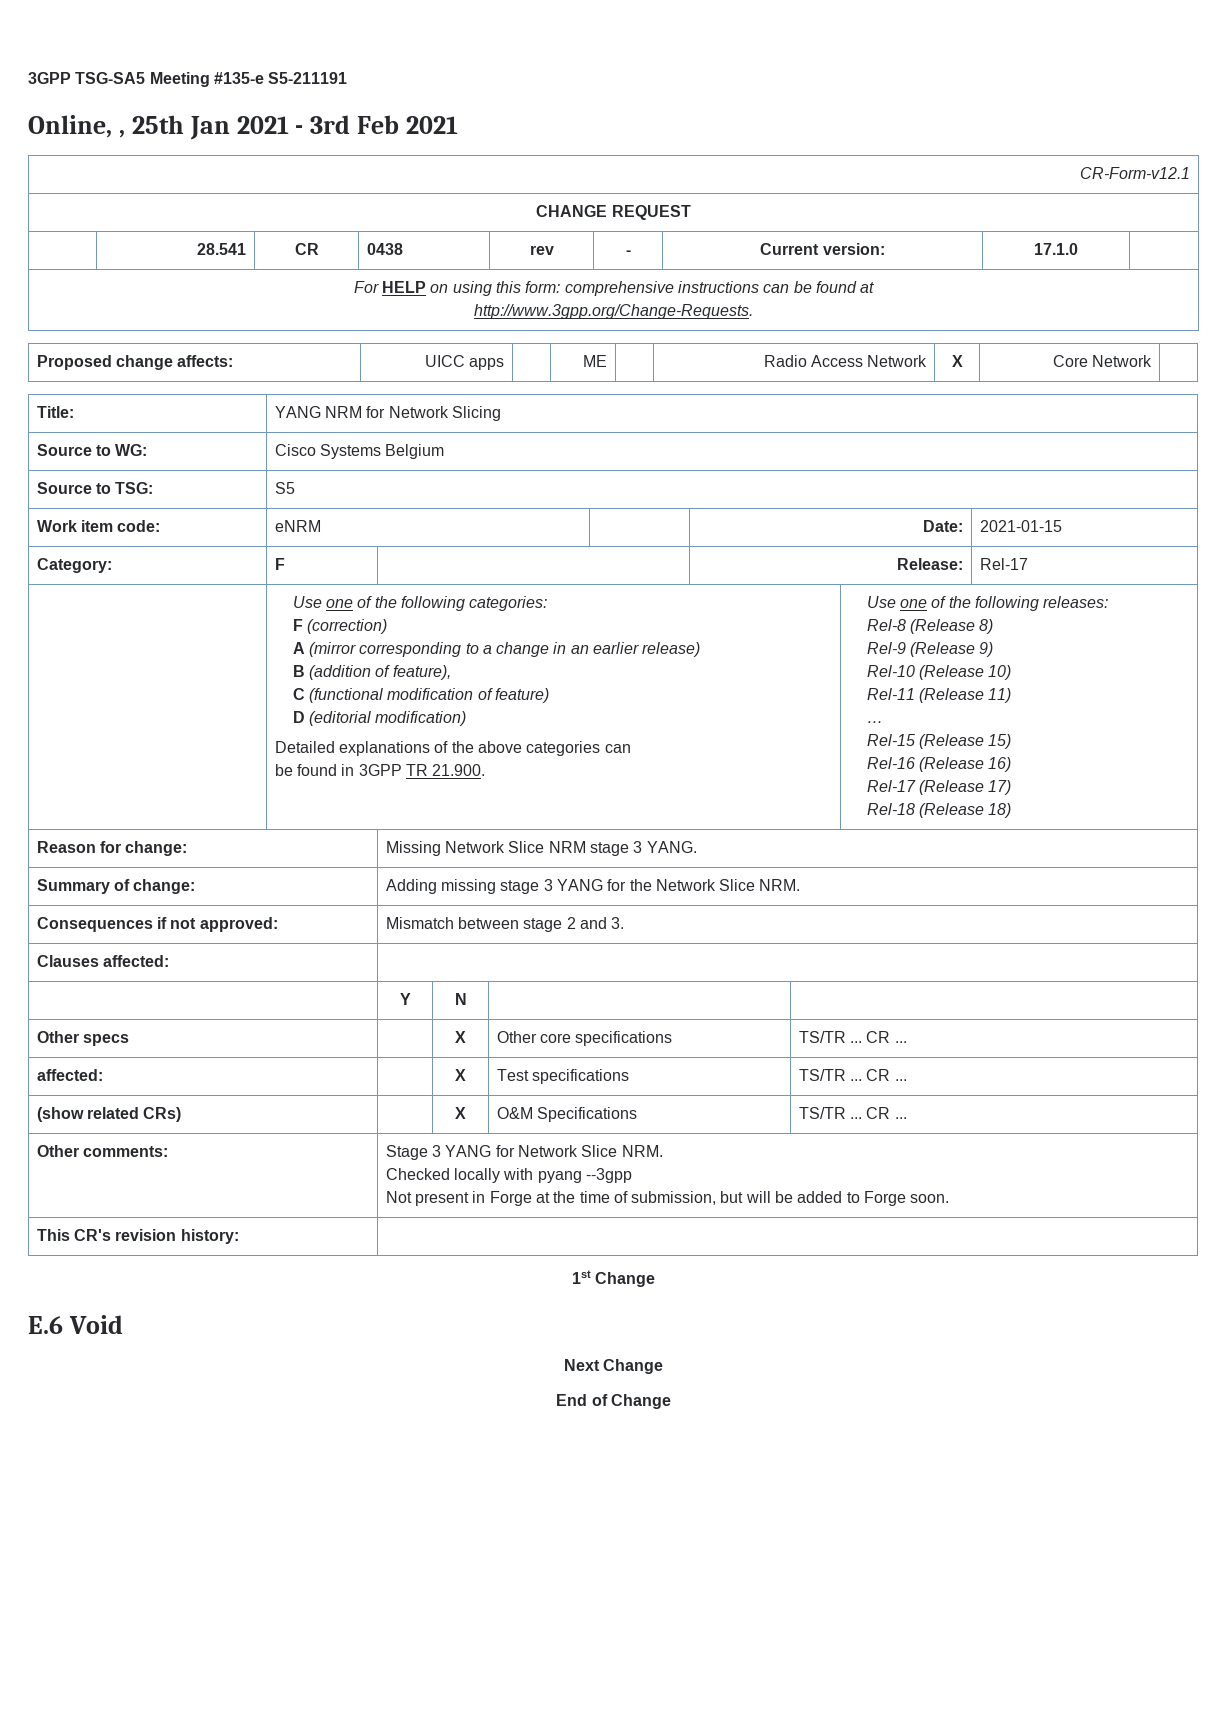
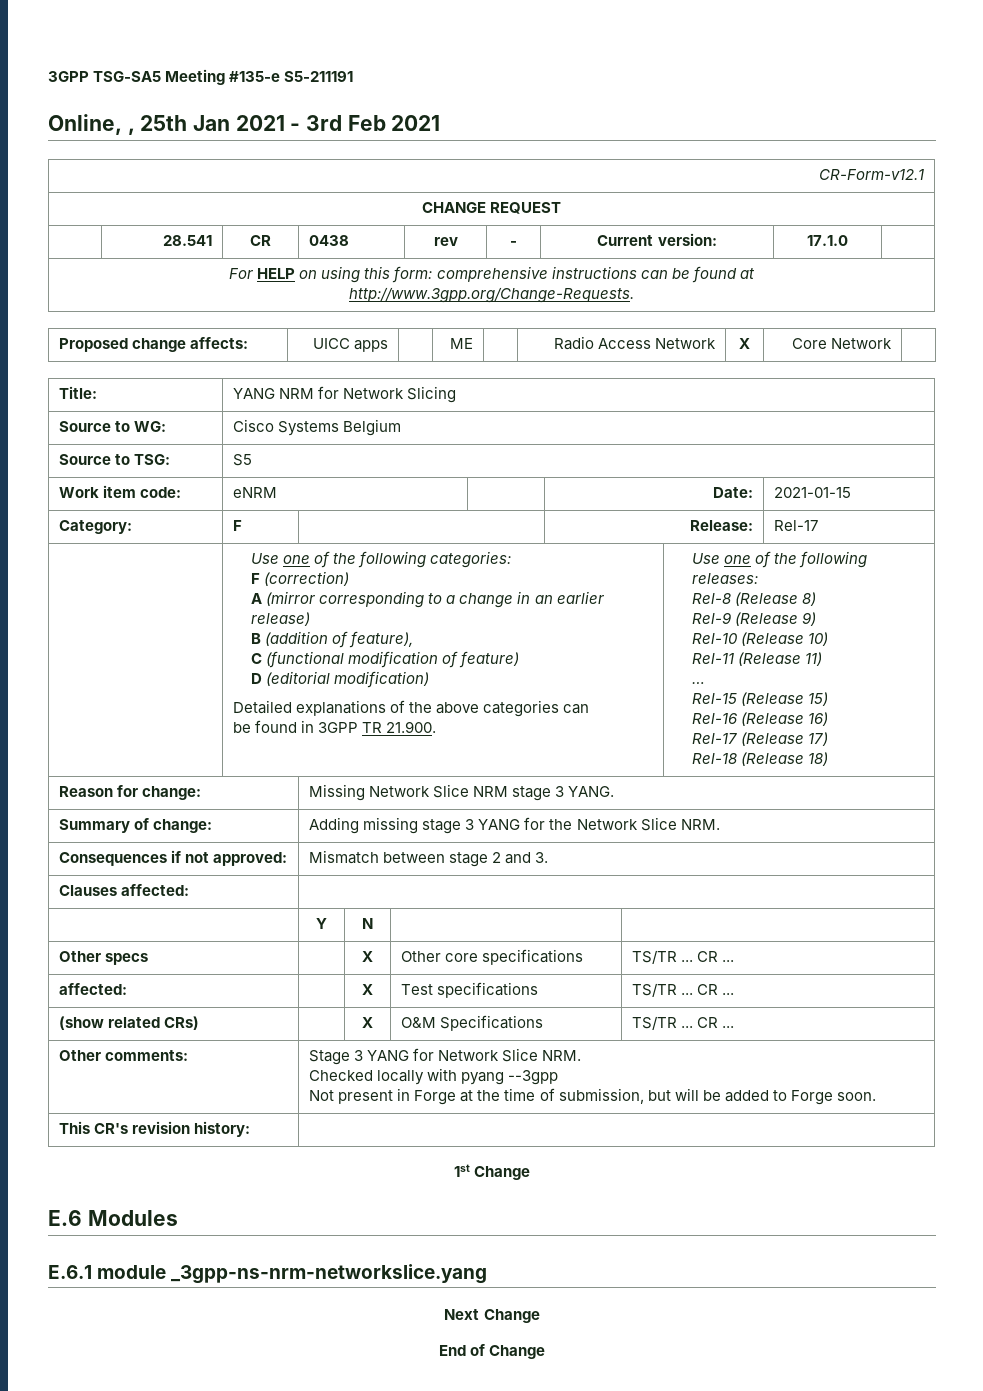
- E.6 Void
+ E.6 Modules
+ E.6.1 module _3gpp-ns-nrm-networkslice.yang

